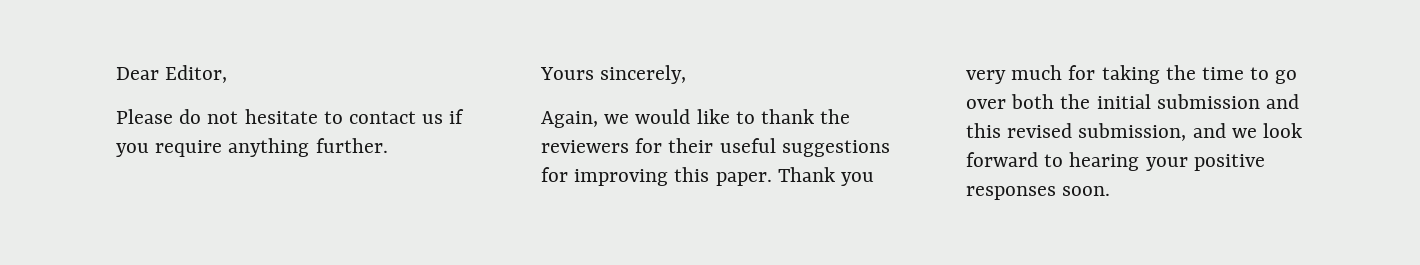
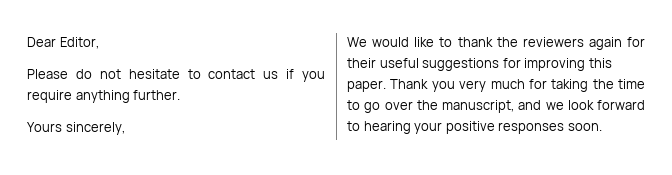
- Again, we would like to thank the reviewers for their useful suggestions for improving this paper.
+ We would like to thank the reviewers again for their useful suggestions for improving this paper.
- Thank you very much for taking the time to go over both the initial submission and this revised submission, and we look forward to hearing your positive responses soon.
+ Thank you very much for taking the time to go over the manuscript, and we look forward to hearing your positive responses soon.

